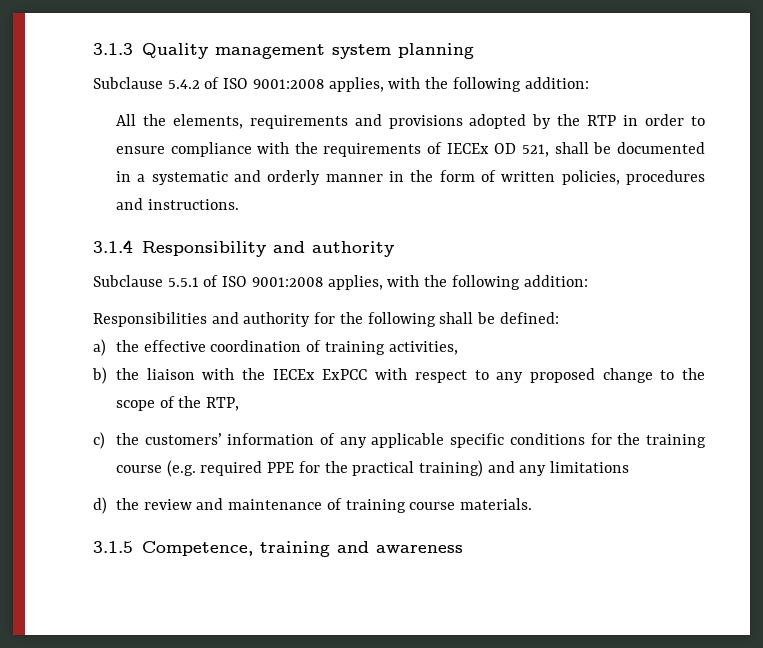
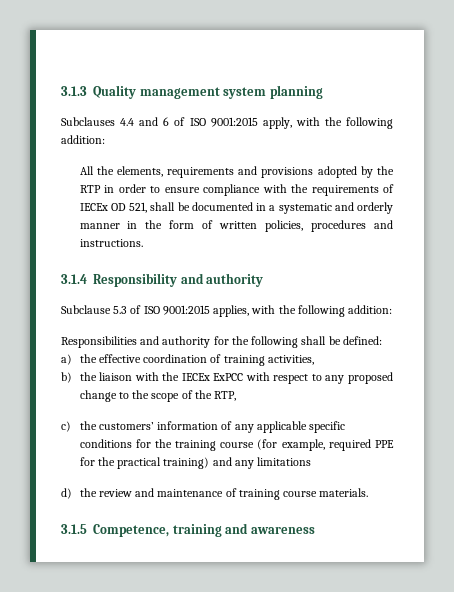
- Subclause 5.4.2 of ISO 9001:2008 applies, with the following addition:
+ Subclauses 4.4 and 6 of ISO 9001:2015 apply, with the following addition:
- Subclause 5.5.1 of ISO 9001:2008 applies, with the following addition:
+ Subclause 5.3 of ISO 9001:2015 applies, with the following addition:
- c) the customers’ information of any applicable specific conditions for the training course (e.g. required PPE for the practical training) and any limitations
+ c) the customers’ information of any applicable specific conditions for the training course (for example, required PPE for the practical training) and any limitations

